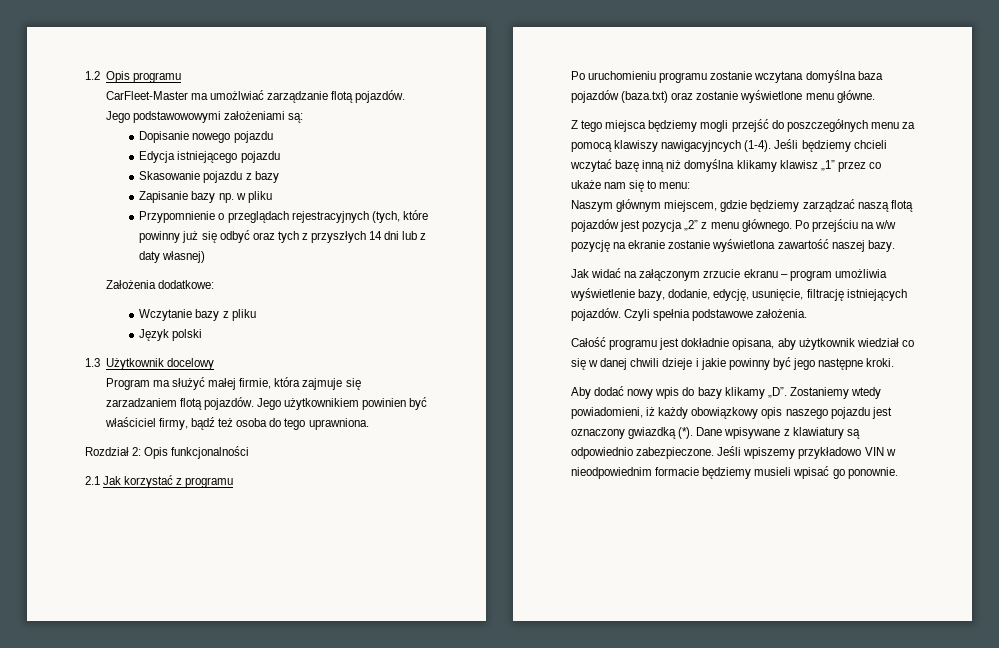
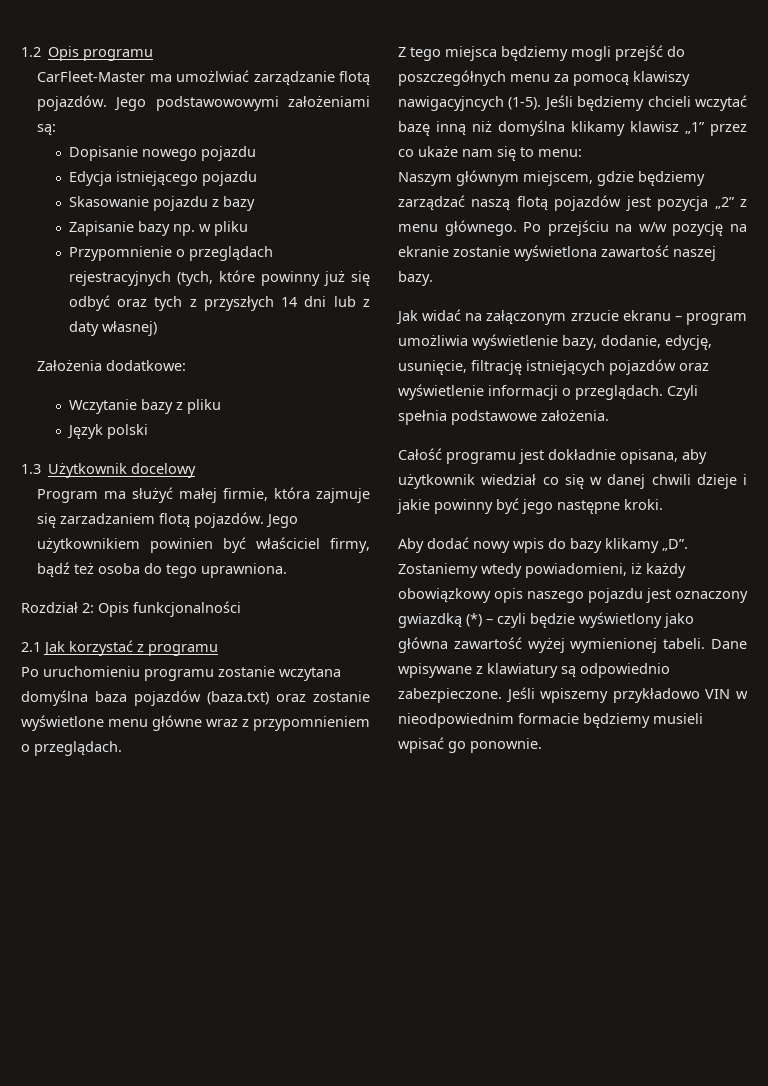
- Po uruchomieniu programu zostanie wczytana domyślna baza pojazdów (baza.txt) oraz zostanie wyświetlone menu główne.
+ Po uruchomieniu programu zostanie wczytana domyślna baza pojazdów (baza.txt) oraz zostanie wyświetlone menu główne wraz z przypomnieniem o przeglądach.
- Z tego miejsca będziemy mogli przejść do poszczegółnych menu za pomocą klawiszy nawigacyjncych (1-4).
+ Z tego miejsca będziemy mogli przejść do poszczegółnych menu za pomocą klawiszy nawigacyjncych (1-5).
- Jak widać na załączonym zrzucie ekranu – program umożliwia wyświetlenie bazy, dodanie, edycję, usunięcie, filtrację istniejących pojazdów.
+ Jak widać na załączonym zrzucie ekranu – program umożliwia wyświetlenie bazy, dodanie, edycję, usunięcie, filtrację istniejących pojazdów oraz wyświetlenie informacji o przeglądach.
- Zostaniemy wtedy powiadomieni, iż każdy obowiązkowy opis naszego pojazdu jest oznaczony gwiazdką (*).
+ Zostaniemy wtedy powiadomieni, iż każdy obowiązkowy opis naszego pojazdu jest oznaczony gwiazdką (*) – czyli będzie wyświetlony jako główna zawartość wyżej wymienionej tabeli.

